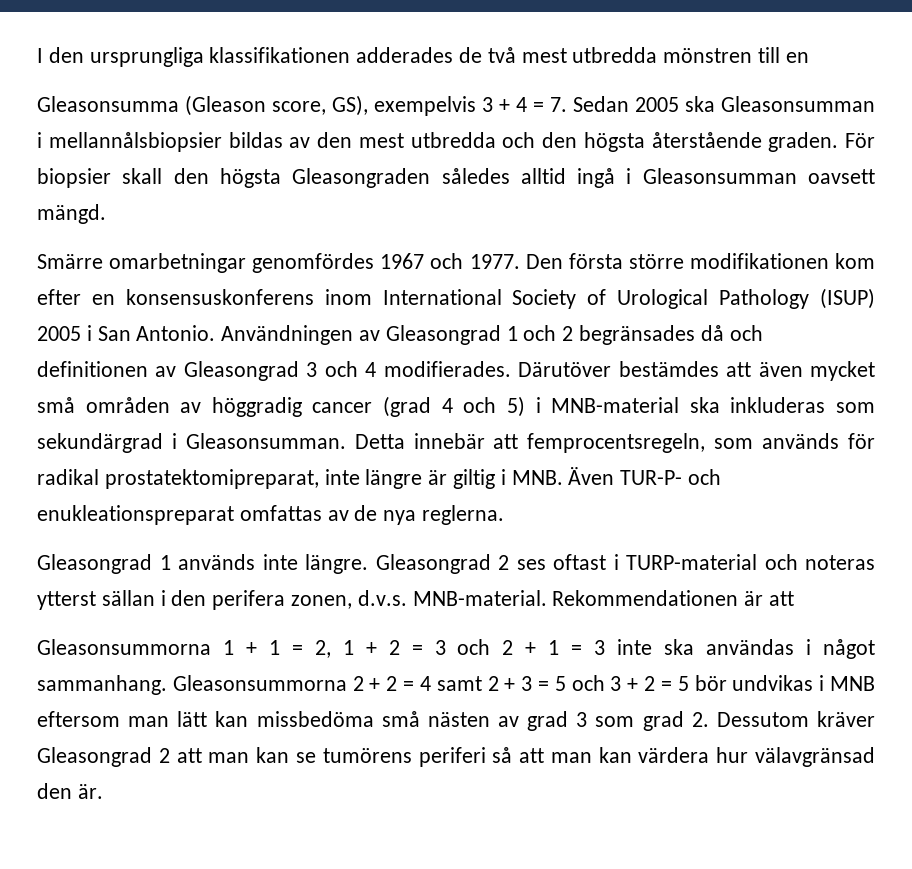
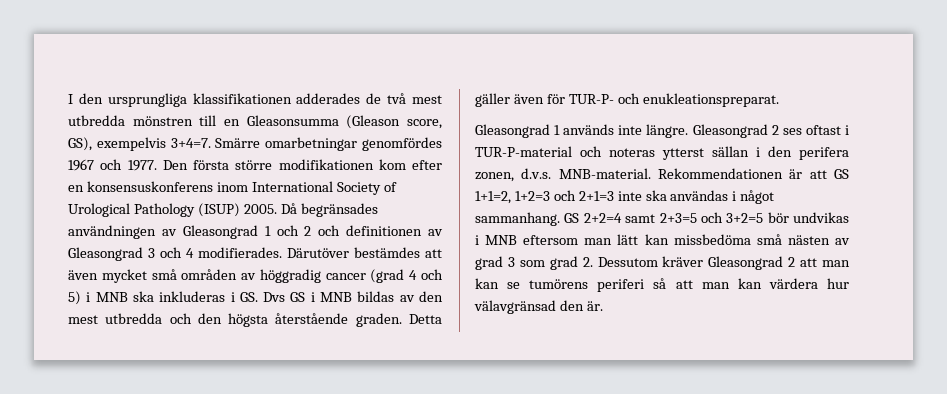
- I den ursprungliga klassifikationen adderades de två mest utbredda mönstren till en
- Gleasonsumma (Gleason score, GS), exempelvis 3 + 4 = 7. Sedan 2005 ska Gleasonsumman i mellannålsbiopsier bildas av den mest utbredda och den högsta återstående graden. För biopsier skall den högsta Gleasongraden således alltid ingå i Gleasonsumman oavsett mängd.
- Smärre omarbetningar genomfördes 1967 och 1977.
+ I den ursprungliga klassifikationen adderades de två mest utbredda mönstren till en Gleasonsumma (Gleason score, GS), exempelvis 3+4=7. Smärre omarbetningar genomfördes 1967 och 1977.
- Den första större modifikationen kom efter en konsensuskonferens inom International Society of Urological Pathology (ISUP) 2005 i San Antonio. Användningen av Gleasongrad 1 och 2 begränsades då och definitionen av Gleasongrad 3 och 4 modifierades.
+ Den första större modifikationen kom efter en konsensuskonferens inom International Society of Urological Pathology (ISUP) 2005. Då begränsades användningen av Gleasongrad 1 och 2 och definitionen av Gleasongrad 3 och 4 modifierades.
- Därutöver bestämdes att även mycket små områden av höggradig cancer (grad 4 och 5) i MNB-material ska inkluderas som sekundärgrad i Gleasonsumman. Detta innebär att femprocentsregeln, som används för radikal prostatektomipreparat, inte längre är giltig i MNB. Även TUR-P- och enukleationspreparat omfattas av de nya reglerna.
+ Därutöver bestämdes att även mycket små områden av höggradig cancer (grad 4 och 5) i MNB ska inkluderas i GS. Dvs GS i MNB bildas av den mest utbredda och den högsta återstående graden. Detta gäller även för TUR-P- och enukleationspreparat.
- Gleasongrad 2 ses oftast i TURP-material och noteras ytterst sällan i den perifera zonen, d.v.s. MNB-material.
+ Gleasongrad 2 ses oftast i TUR-P-material och noteras ytterst sällan i den perifera zonen, d.v.s. MNB-material.
- Rekommendationen är att
- Gleasonsummorna 1 + 1 = 2, 1 + 2 = 3 och 2 + 1 = 3 inte ska användas i något sammanhang.
+ Rekommendationen är att GS 1+1=2, 1+2=3 och 2+1=3 inte ska användas i något sammanhang.
- Gleasonsummorna 2 + 2 = 4 samt 2 + 3 = 5 och 3 + 2 = 5 bör undvikas i MNB eftersom man lätt kan missbedöma små nästen av grad 3 som grad 2. Dessutom kräver Gleasongrad 2 att man kan se tumörens periferi så att man kan värdera hur välavgränsad den är.
+ GS 2+2=4 samt 2+3=5 och 3+2=5 bör undvikas i MNB eftersom man lätt kan missbedöma små nästen av grad 3 som grad 2. Dessutom kräver Gleasongrad 2 att man kan se tumörens periferi så att man kan värdera hur välavgränsad den är.

